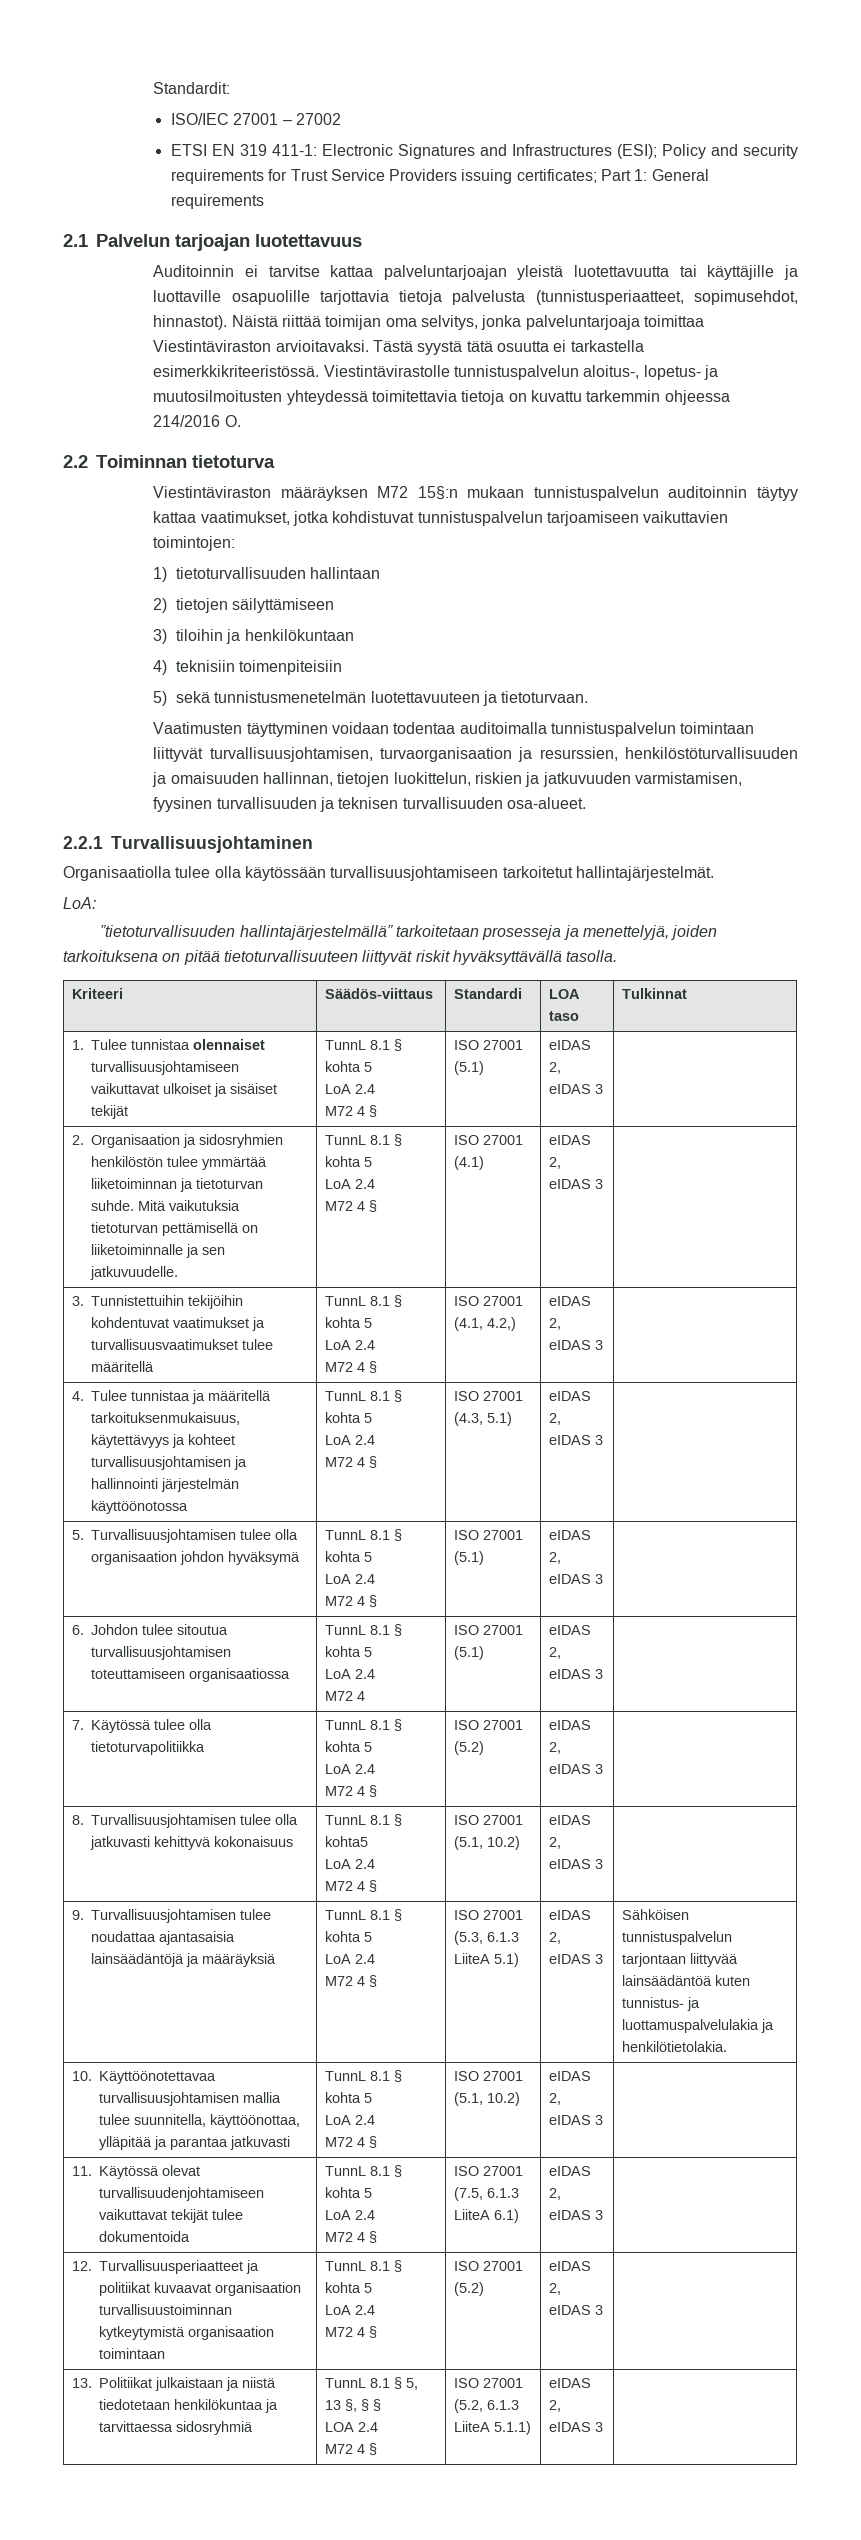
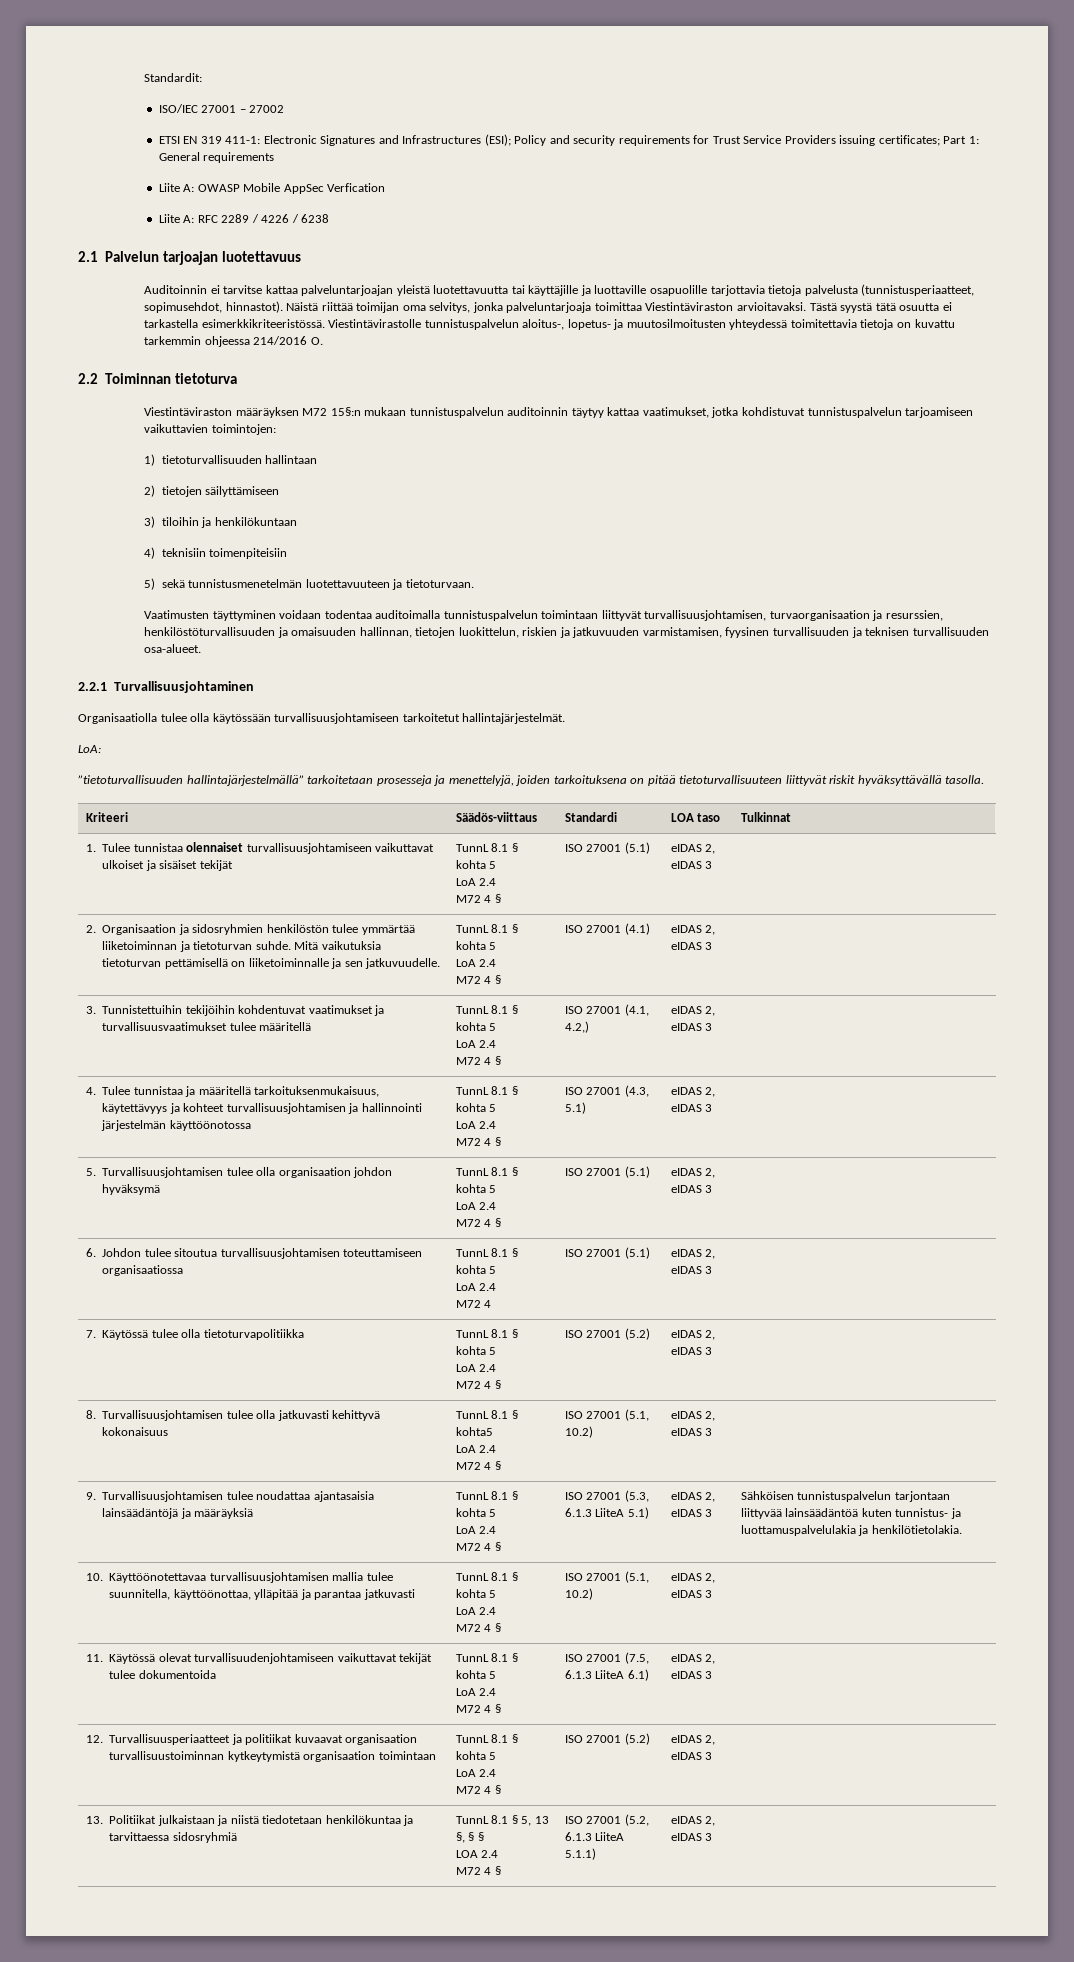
+ Liite A: OWASP Mobile AppSec Verfication
+ Liite A: RFC 2289 / 4226 / 6238

